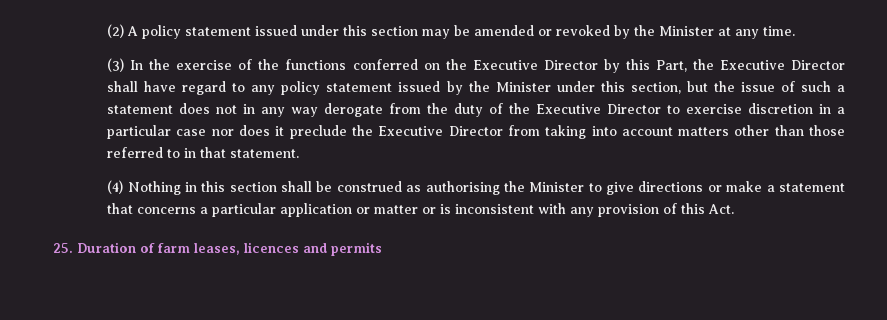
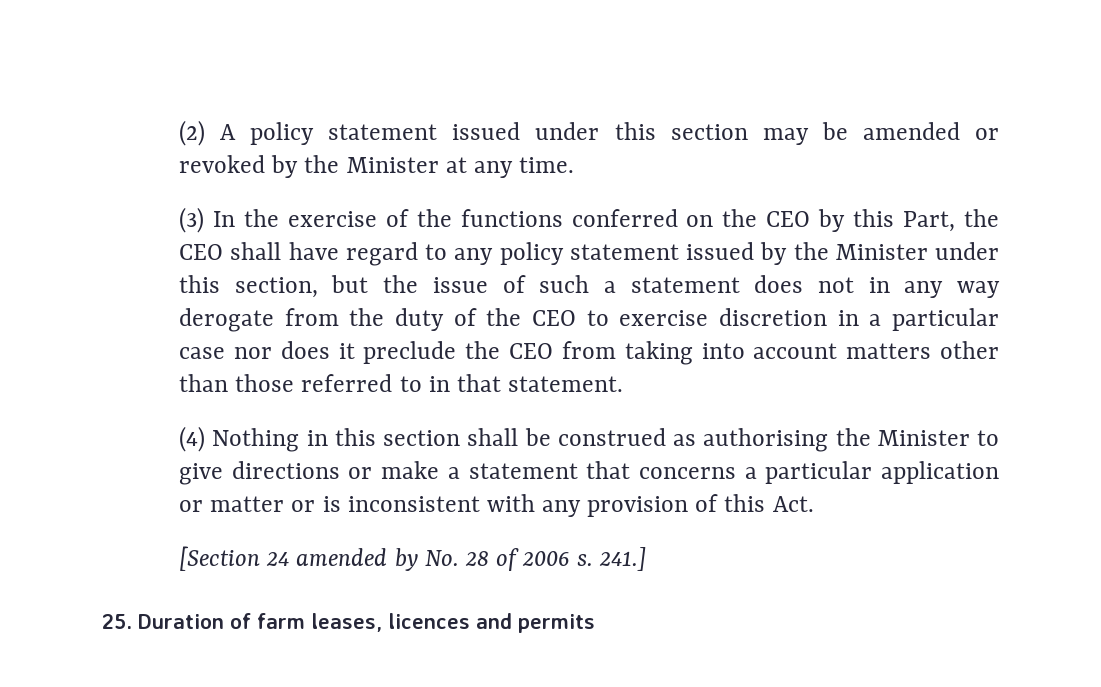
- (3) In the exercise of the functions conferred on the Executive Director by this Part, the Executive Director shall have regard to any policy statement issued by the Minister under this section, but the issue of such a statement does not in any way derogate from the duty of the Executive Director to exercise discretion in a particular case nor does it preclude the Executive Director from taking into account matters other than those referred to in that statement.
+ (3) In the exercise of the functions conferred on the CEO by this Part, the CEO shall have regard to any policy statement issued by the Minister under this section, but the issue of such a statement does not in any way derogate from the duty of the CEO to exercise discretion in a particular case nor does it preclude the CEO from taking into account matters other than those referred to in that statement.
+ [Section 24 amended by No. 28 of 2006 s. 241.]

